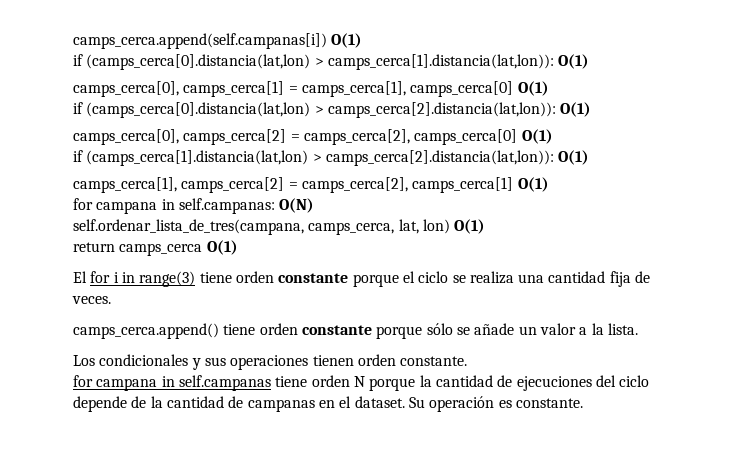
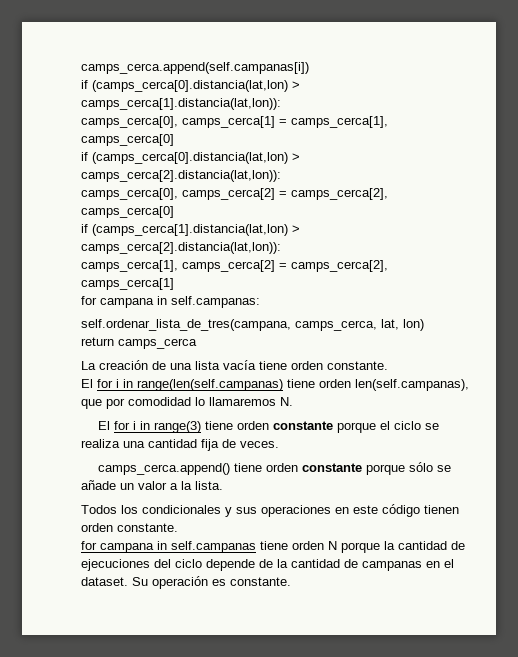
- camps_cerca.append(self.campanas[i]) O(1)
+ camps_cerca.append(self.campanas[i])
- if (camps_cerca[0].distancia(lat,lon) > camps_cerca[1].distancia(lat,lon)): O(1)
+ if (camps_cerca[0].distancia(lat,lon) > camps_cerca[1].distancia(lat,lon)):
- camps_cerca[0], camps_cerca[1] = camps_cerca[1], camps_cerca[0] O(1)
+ camps_cerca[0], camps_cerca[1] = camps_cerca[1], camps_cerca[0]
- if (camps_cerca[0].distancia(lat,lon) > camps_cerca[2].distancia(lat,lon)): O(1)
+ if (camps_cerca[0].distancia(lat,lon) > camps_cerca[2].distancia(lat,lon)):
- camps_cerca[0], camps_cerca[2] = camps_cerca[2], camps_cerca[0] O(1)
+ camps_cerca[0], camps_cerca[2] = camps_cerca[2], camps_cerca[0]
- if (camps_cerca[1].distancia(lat,lon) > camps_cerca[2].distancia(lat,lon)): O(1)
+ if (camps_cerca[1].distancia(lat,lon) > camps_cerca[2].distancia(lat,lon)):
- camps_cerca[1], camps_cerca[2] = camps_cerca[2], camps_cerca[1] O(1)
+ camps_cerca[1], camps_cerca[2] = camps_cerca[2], camps_cerca[1]
- for campana in self.campanas: O(N)
+ for campana in self.campanas:
- self.ordenar_lista_de_tres(campana, camps_cerca, lat, lon) O(1)
+ self.ordenar_lista_de_tres(campana, camps_cerca, lat, lon)
- return camps_cerca O(1)
+ return camps_cerca
+ La creación de una lista vacía tiene orden constante.
+ El for i in range(len(self.campanas) tiene orden len(self.campanas), que por comodidad lo llamaremos N.
- Los condicionales y sus operaciones tienen orden constante.
+ Todos los condicionales y sus operaciones en este código tienen orden constante.

